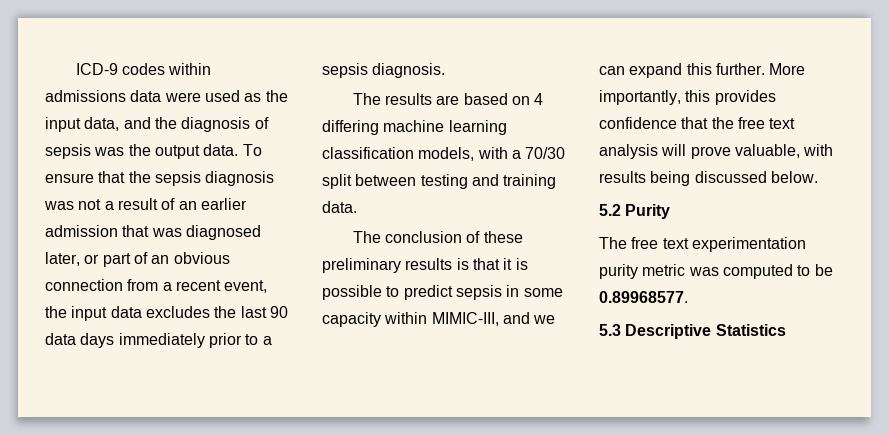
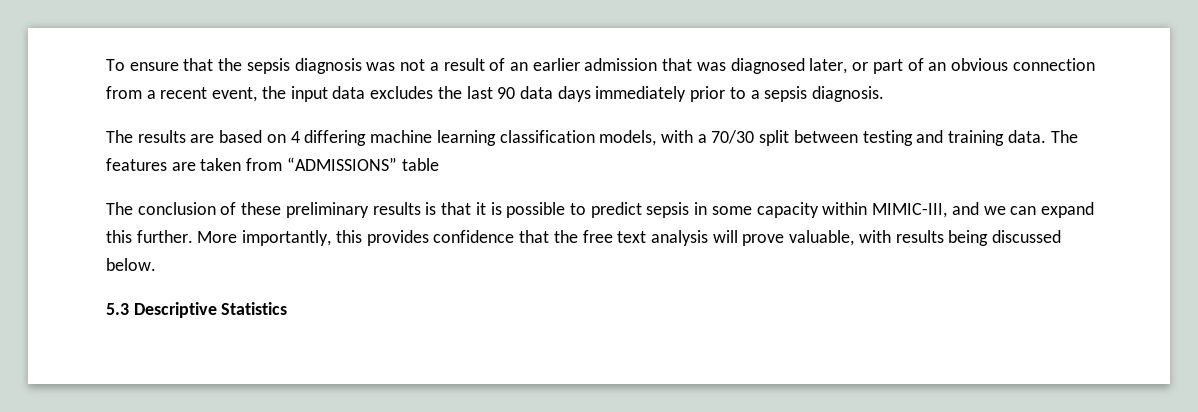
- ICD-9 codes within admissions data were used as the input data, and the diagnosis of sepsis was the output data.
+ The features are taken from “ADMISSIONS” table
- 5.2 Purity
- The free text experimentation purity metric was computed to be 0.89968577.

